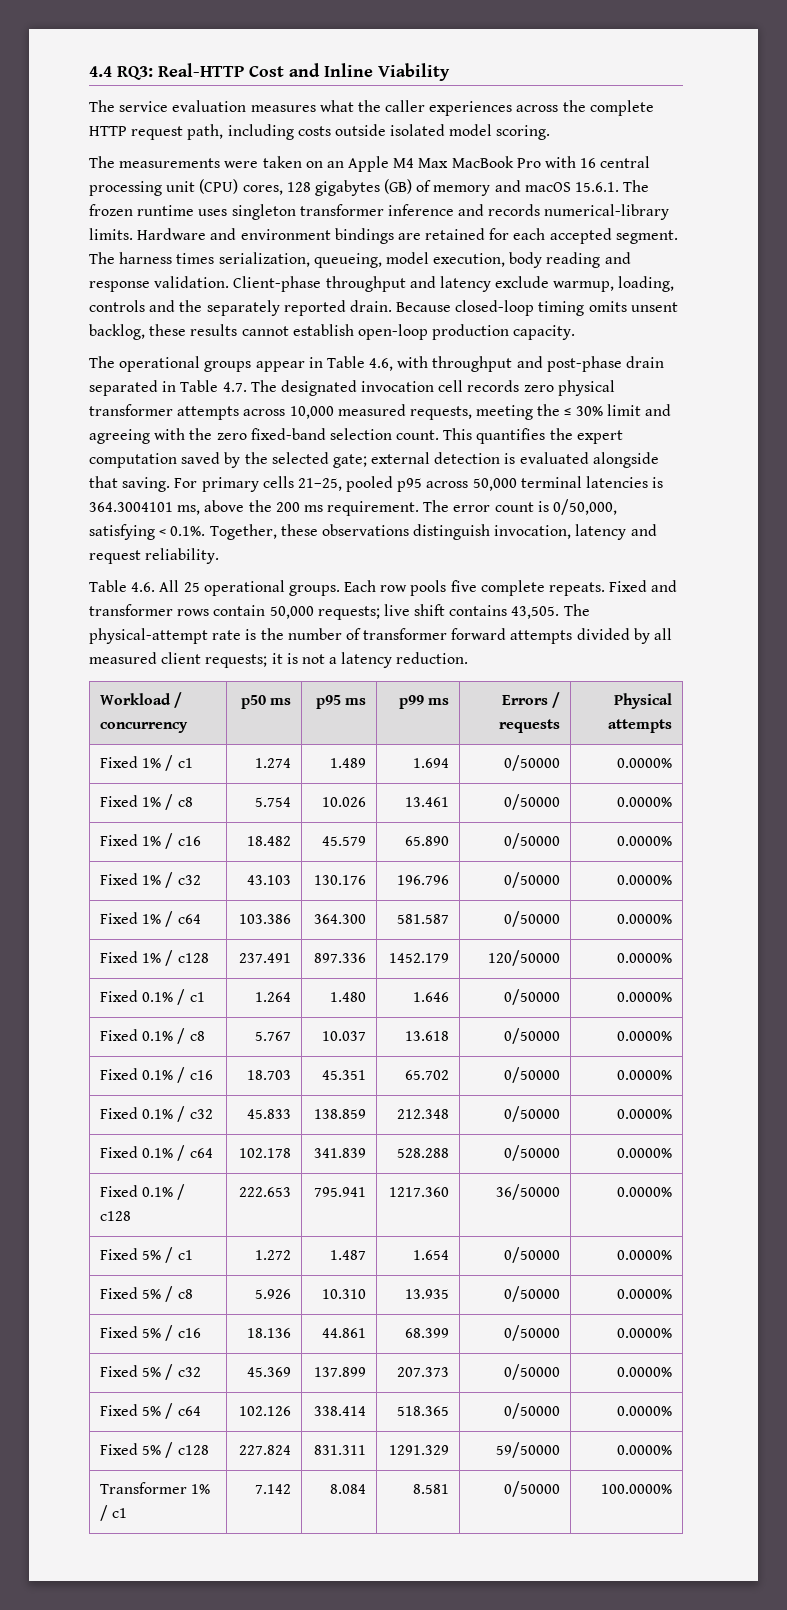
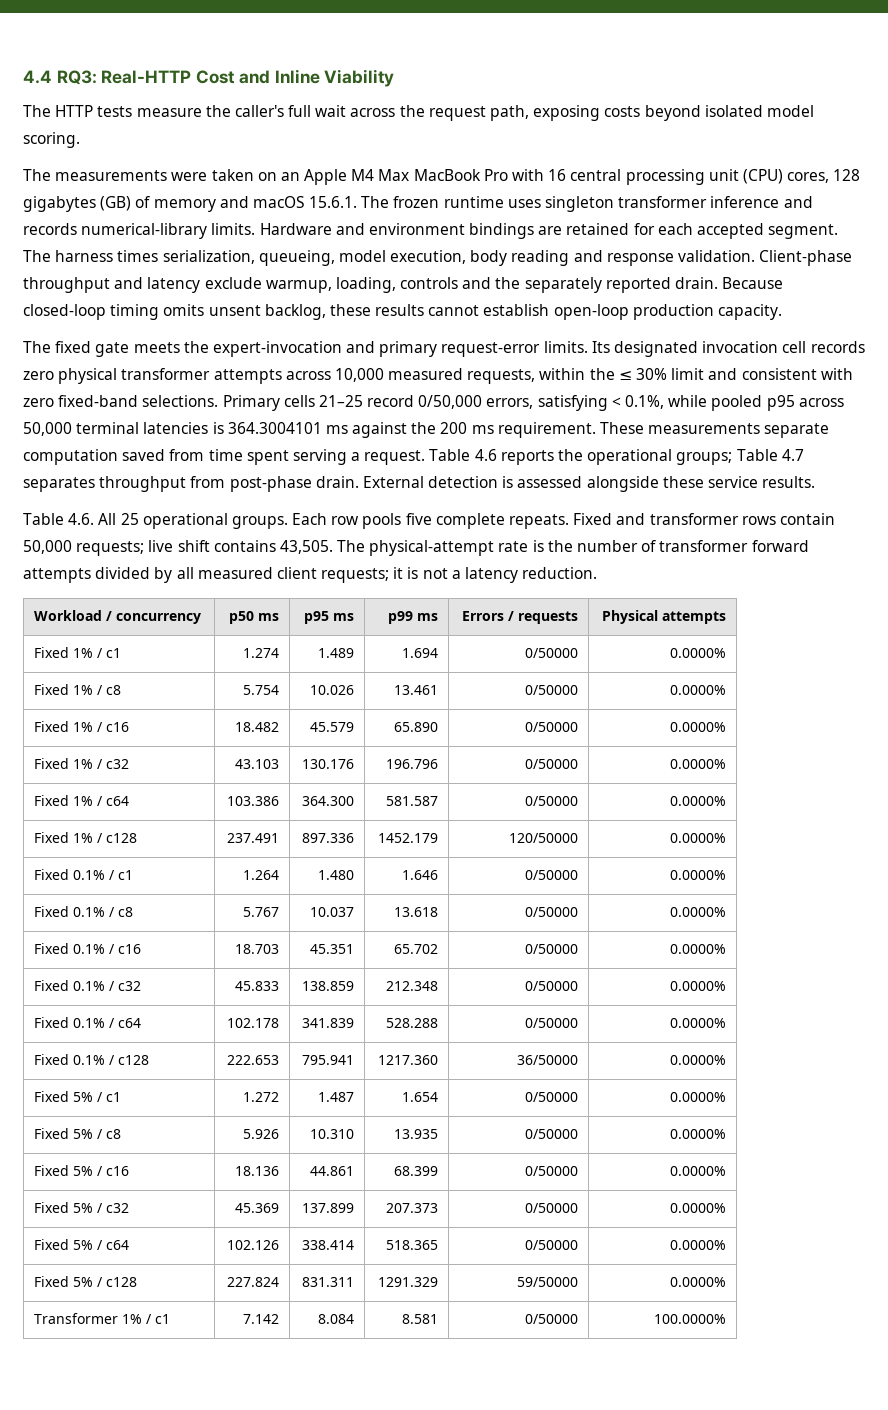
- The service evaluation measures what the caller experiences across the complete HTTP request path, including costs outside isolated model scoring.
+ The HTTP tests measure the caller's full wait across the request path, exposing costs beyond isolated model scoring.
- The operational groups appear in Table 4.6, with throughput and post-phase drain separated in Table 4.7. The designated invocation cell records zero physical transformer attempts across 10,000 measured requests, meeting the ≤ 30% limit and agreeing with the zero fixed-band selection count. This quantifies the expert computation saved by the selected gate; external detection is evaluated alongside that saving. For primary cells 21–25, pooled p95 across 50,000 terminal latencies is 364.3004101 ms, above the 200 ms requirement.
+ The fixed gate meets the expert-invocation and primary request-error limits. Its designated invocation cell records zero physical transformer attempts across 10,000 measured requests, within the ≤ 30% limit and consistent with zero fixed-band selections. Primary cells 21–25 record 0/50,000 errors, satisfying < 0.1%, while pooled p95 across 50,000 terminal latencies is 364.3004101 ms against the 200 ms requirement.
- The error count is 0/50,000, satisfying < 0.1%. Together, these observations distinguish invocation, latency and request reliability.
+ These measurements separate computation saved from time spent serving a request. Table 4.6 reports the operational groups; Table 4.7 separates throughput from post-phase drain. External detection is assessed alongside these service results.

